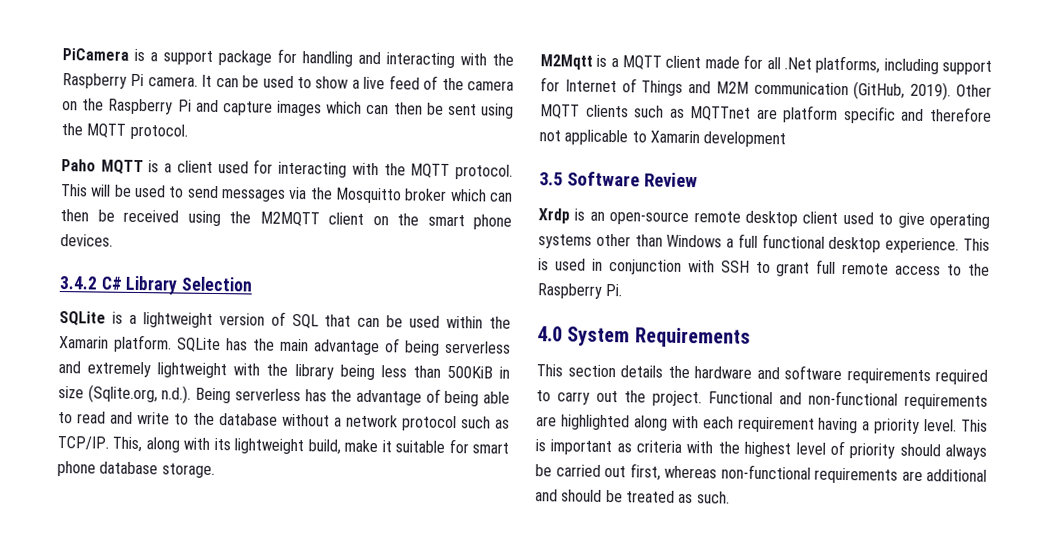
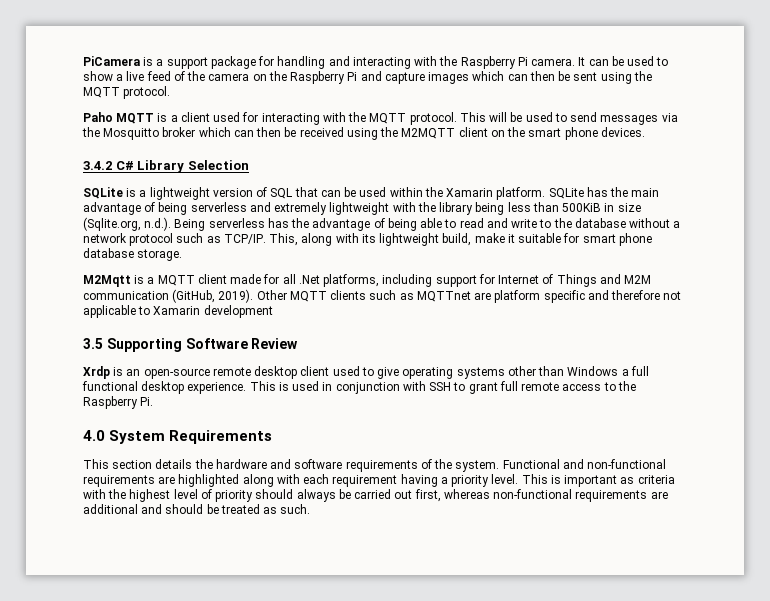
- 3.5 Software Review
+ 3.5 Supporting Software Review
- This section details the hardware and software requirements required to carry out the project.
+ This section details the hardware and software requirements of the system.

